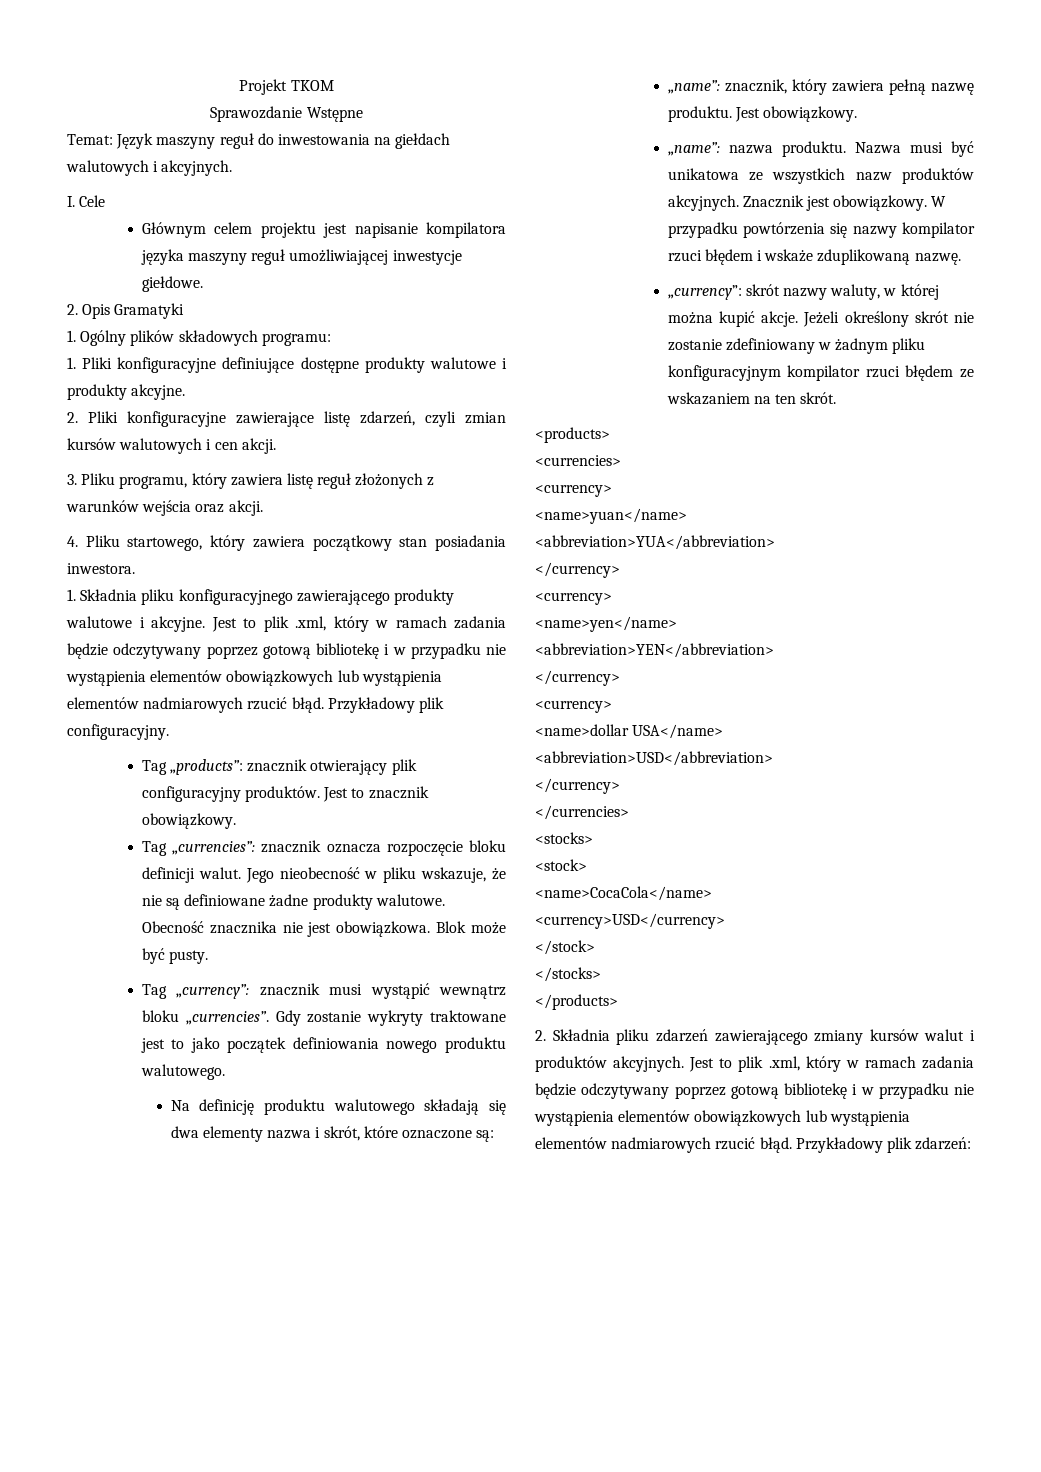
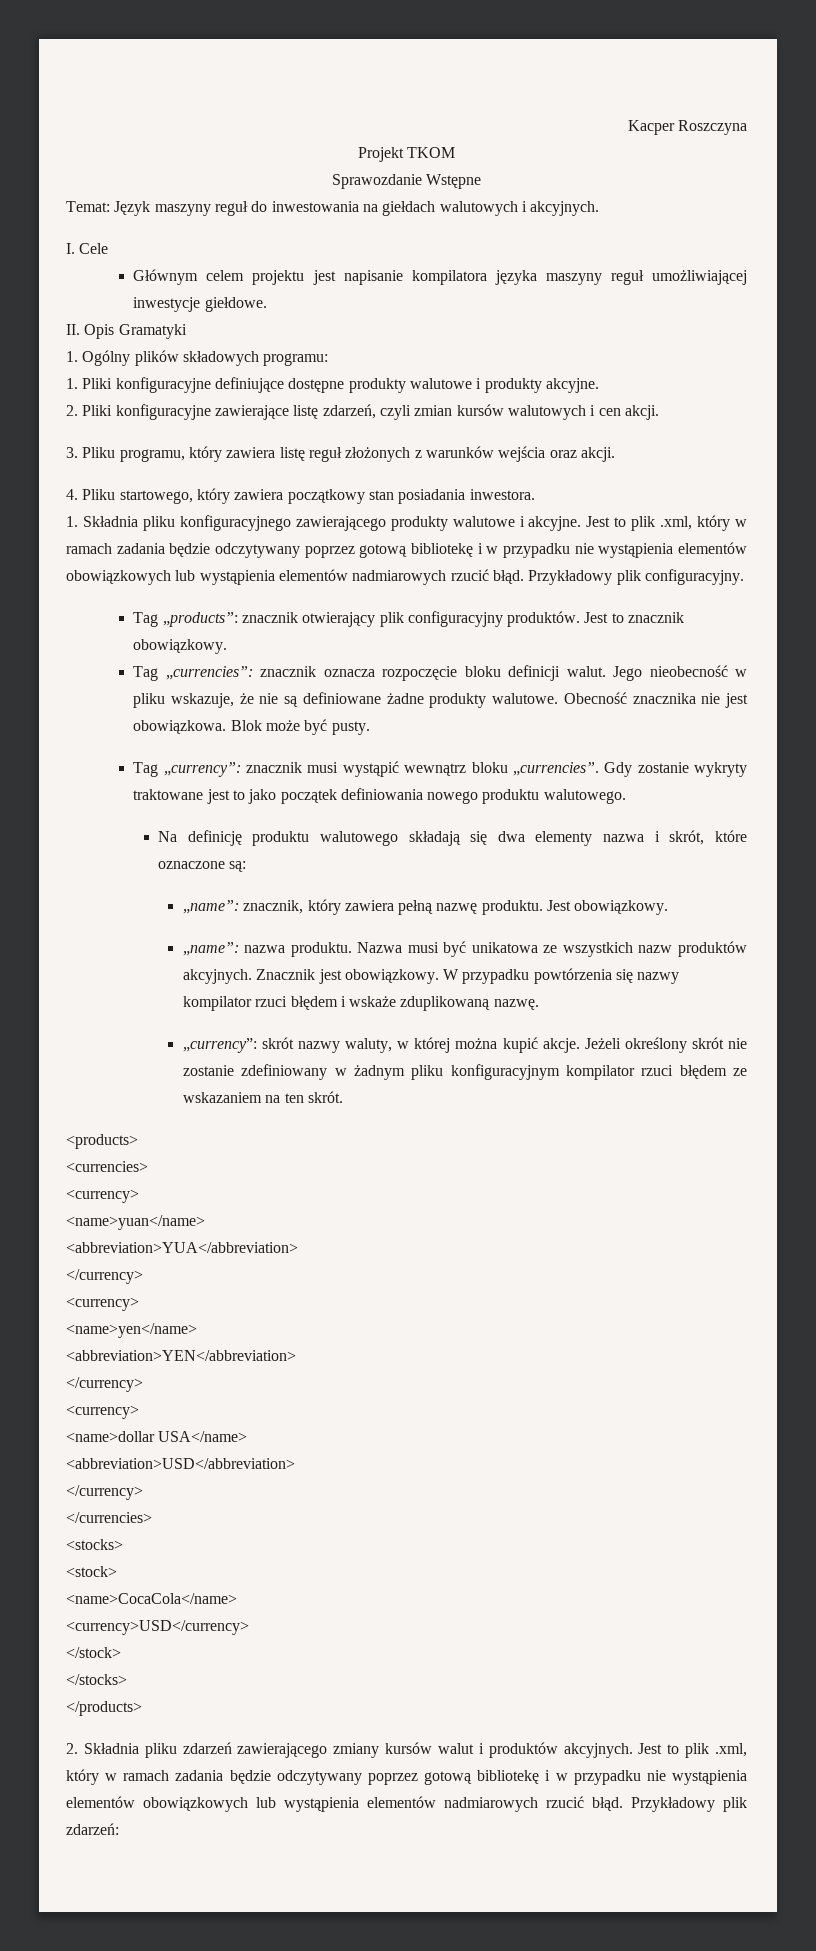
+ Kacper Roszczyna
- 2. Opis Gramatyki
+ II. Opis Gramatyki

